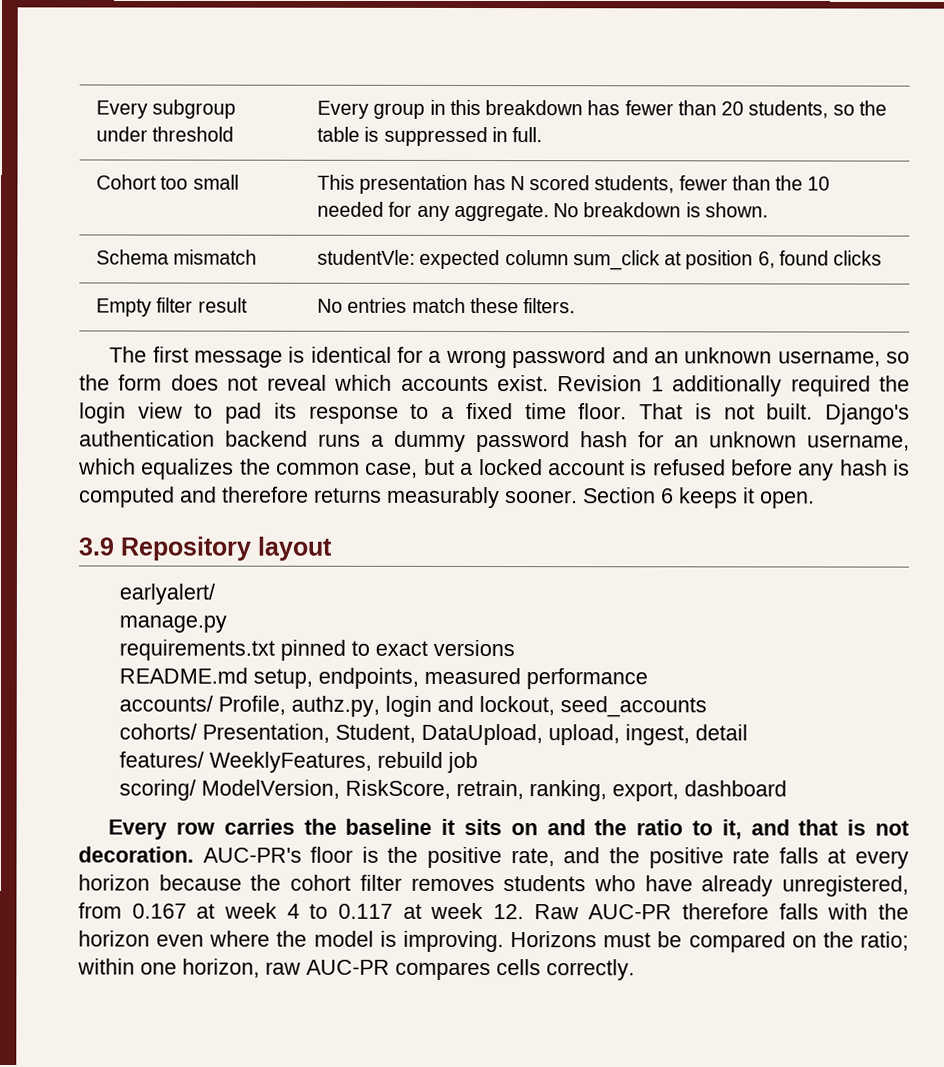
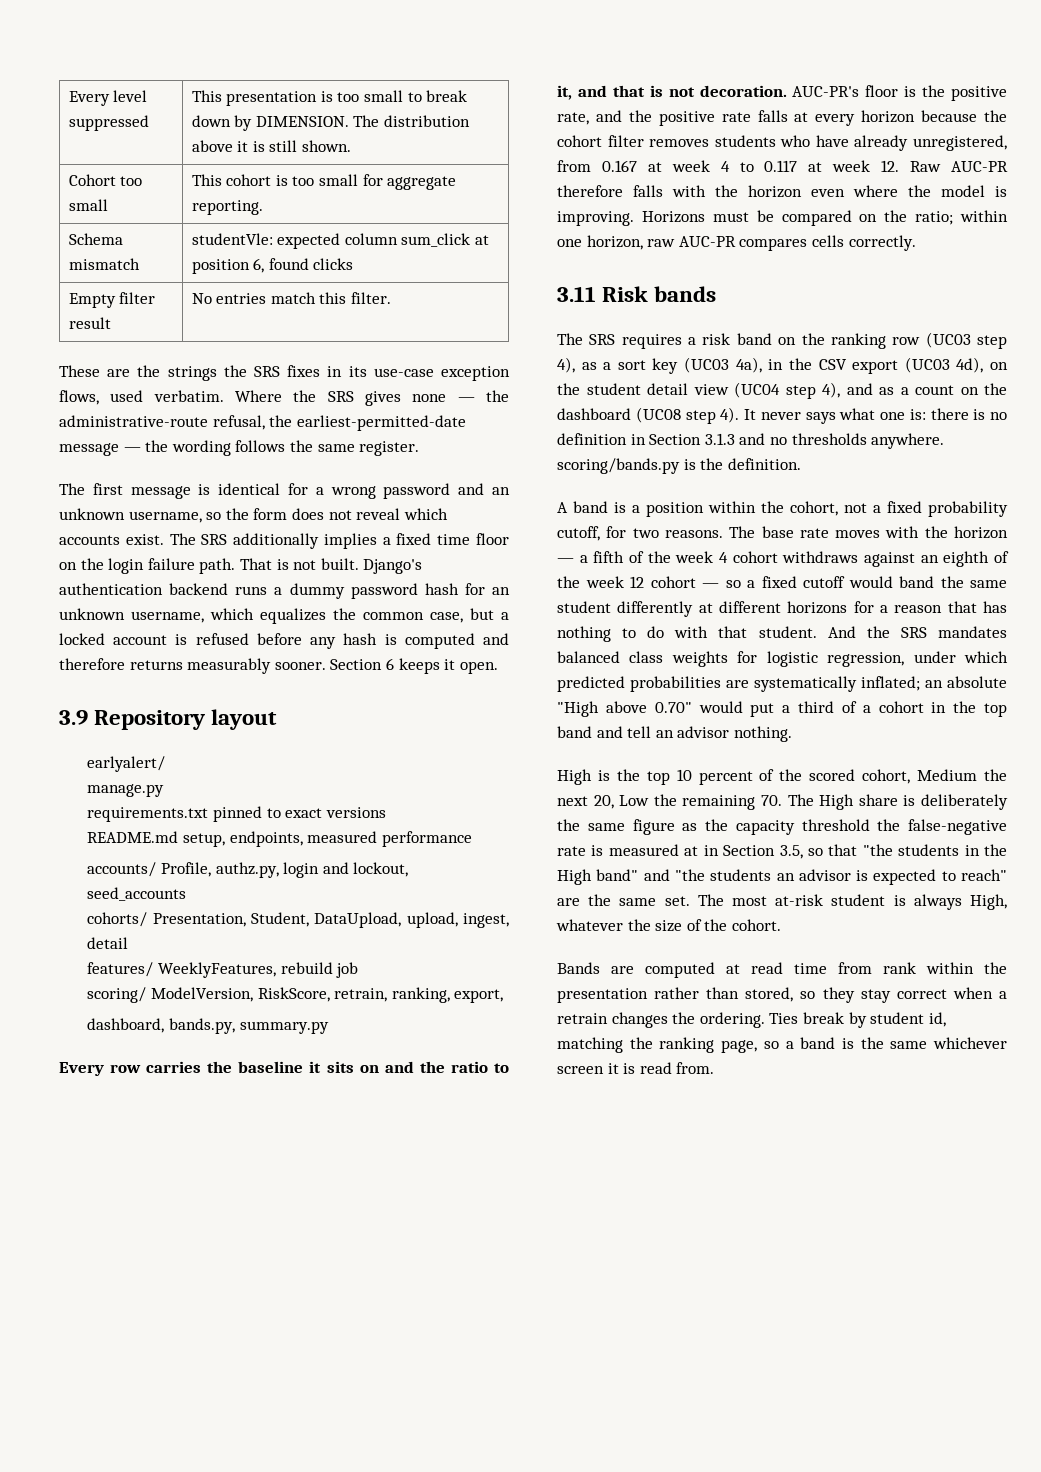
- Every subgroup under threshold | Every group in this breakdown has fewer than 20 students, so the table is suppressed in full.
- Cohort too small | This presentation has N scored students, fewer than the 10 needed for any aggregate. No breakdown is shown.
+ Every level suppressed | This presentation is too small to break down by DIMENSION. The distribution above it is still shown.
+ Cohort too small | This cohort is too small for aggregate reporting.
- Empty filter result | No entries match these filters.
+ Empty filter result | No entries match this filter.
+ These are the strings the SRS fixes in its use-case exception flows, used verbatim. Where the SRS gives none — the administrative-route refusal, the earliest-permitted-date message — the wording follows the same register.
- Revision 1 additionally required the login view to pad its response to a fixed time floor.
+ The SRS additionally implies a fixed time floor on the login failure path.
- scoring/ ModelVersion, RiskScore, retrain, ranking, export, dashboard
+ scoring/ ModelVersion, RiskScore, retrain, ranking, export,
+ dashboard, bands.py, summary.py
+ 3.11 Risk bands
+ The SRS requires a risk band on the ranking row (UC03 step 4), as a sort key (UC03 4a), in the CSV export (UC03 4d), on the student detail view (UC04 step 4), and as a count on the dashboard (UC08 step 4). It never says what one is: there is no definition in Section 3.1.3 and no thresholds anywhere. scoring/bands.py is the definition.
+ A band is a position within the cohort, not a fixed probability cutoff, for two reasons. The base rate moves with the horizon — a fifth of the week 4 cohort withdraws against an eighth of the week 12 cohort — so a fixed cutoff would band the same student differently at different horizons for a reason that has nothing to do with that student. And the SRS mandates balanced class weights for logistic regression, under which predicted probabilities are systematically inflated; an absolute "High above 0.70" would put a third of a cohort in the top band and tell an advisor nothing.
+ High is the top 10 percent of the scored cohort, Medium the next 20, Low the remaining 70. The High share is deliberately the same figure as the capacity threshold the false-negative rate is measured at in Section 3.5, so that "the students in the High band" and "the students an advisor is expected to reach" are the same set. The most at-risk student is always High, whatever the size of the cohort.
+ Bands are computed at read time from rank within the presentation rather than stored, so they stay correct when a retrain changes the ordering. Ties break by student id, matching the ranking page, so a band is the same whichever screen it is read from.

